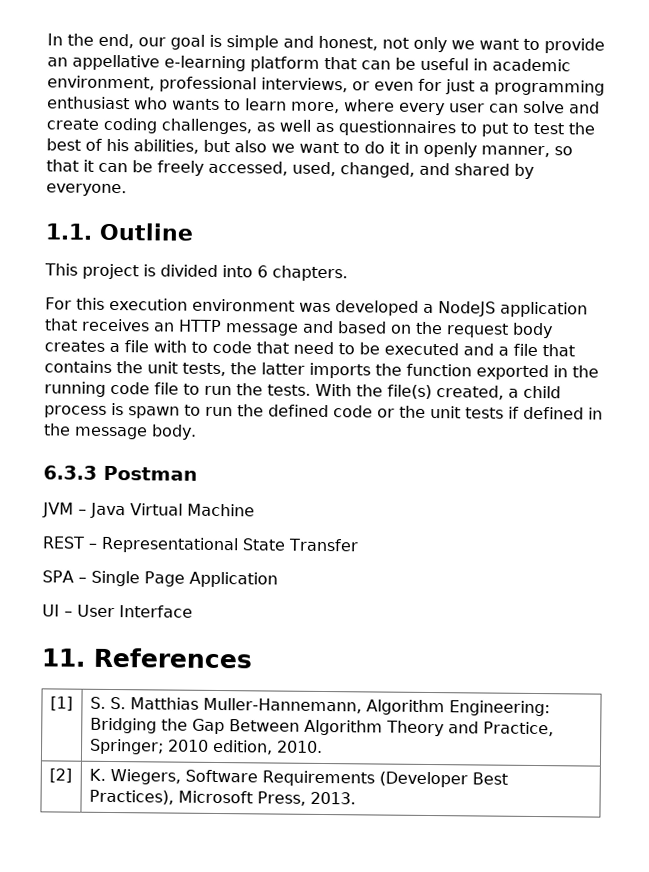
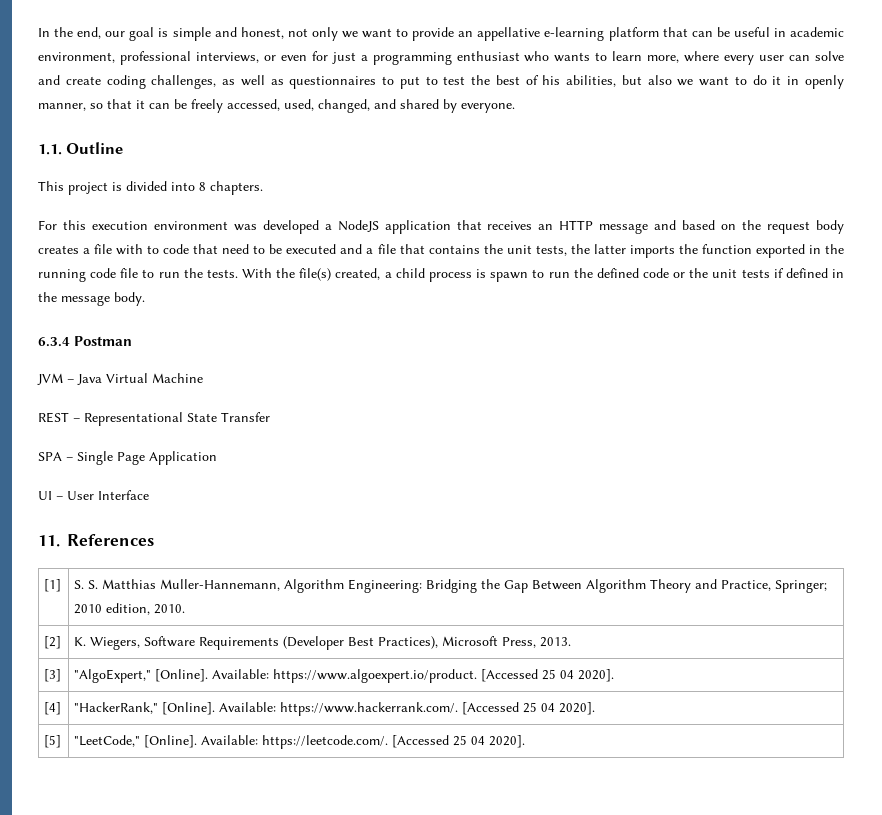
- This project is divided into 6 chapters.
+ This project is divided into 8 chapters.
- 6.3.3 Postman
+ 6.3.4 Postman
+ [3] | "AlgoExpert," [Online]. Available: https://www.algoexpert.io/product. [Accessed 25 04 2020].
+ [4] | "HackerRank," [Online]. Available: https://www.hackerrank.com/. [Accessed 25 04 2020].
+ [5] | "LeetCode," [Online]. Available: https://leetcode.com/. [Accessed 25 04 2020].

